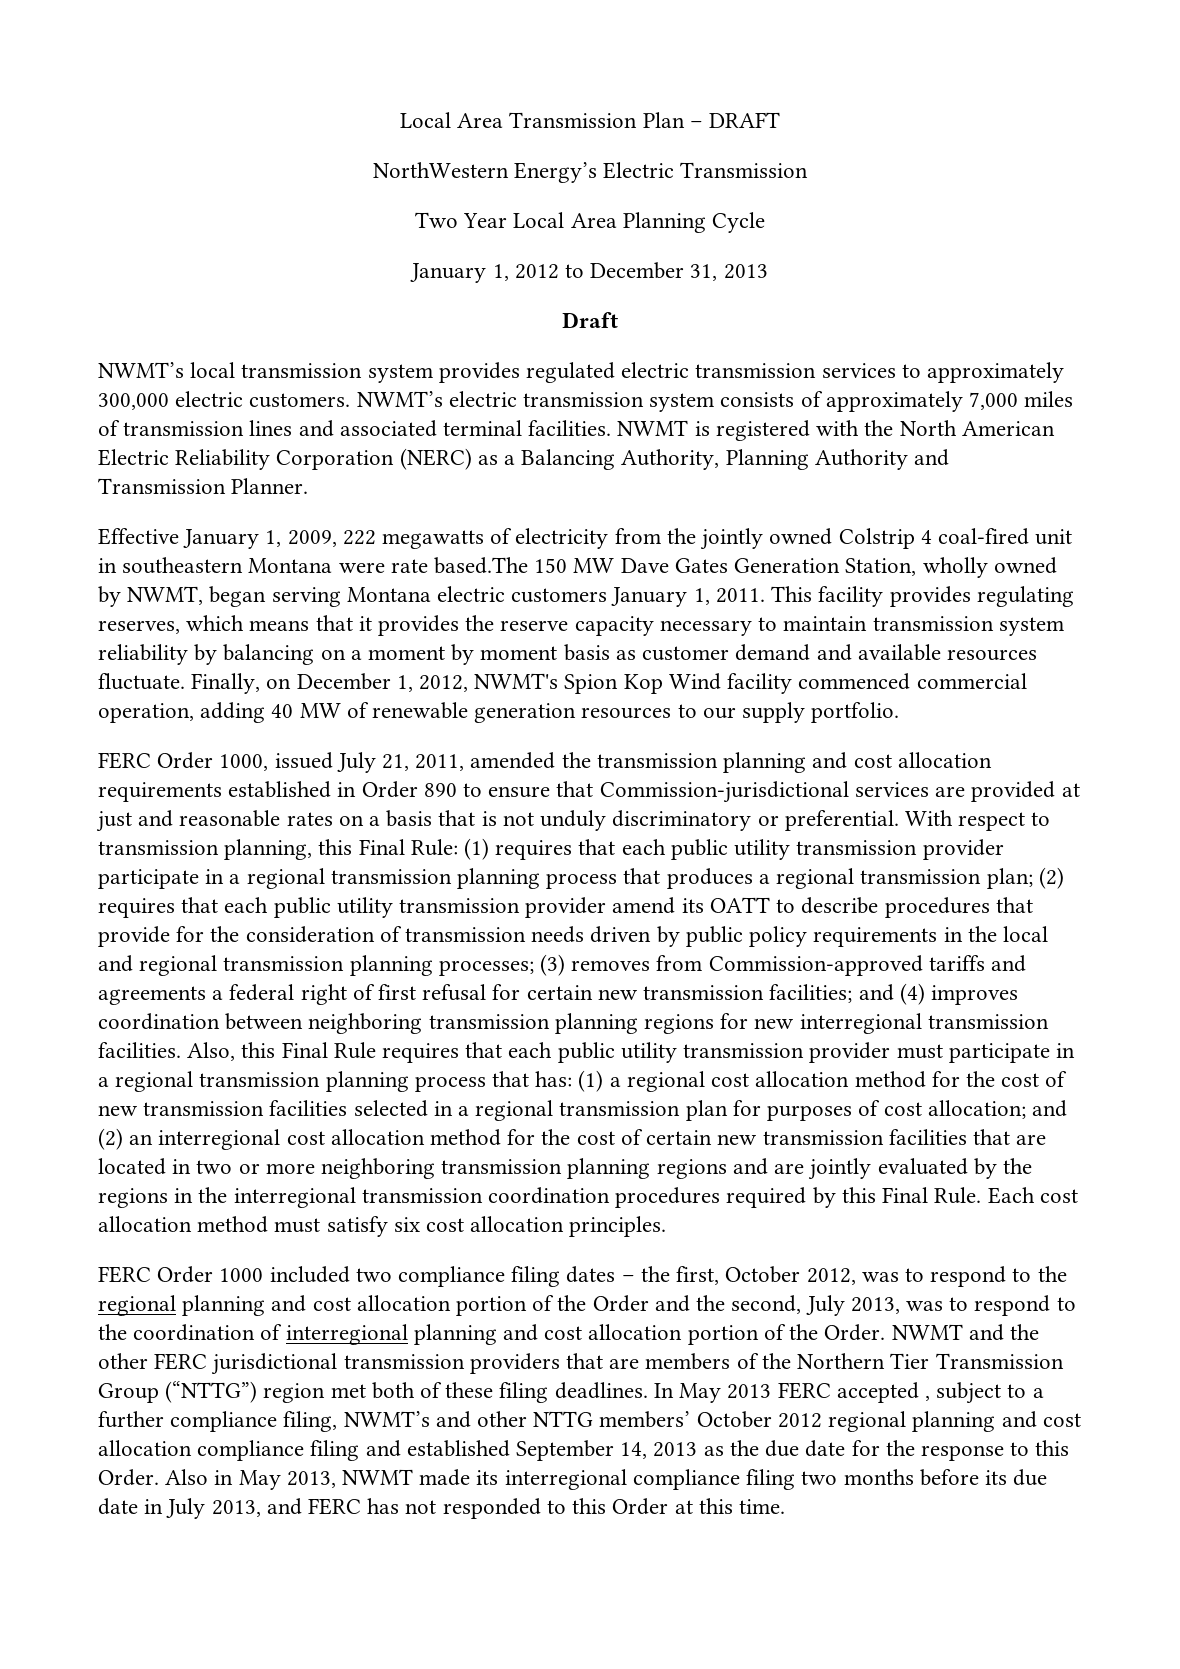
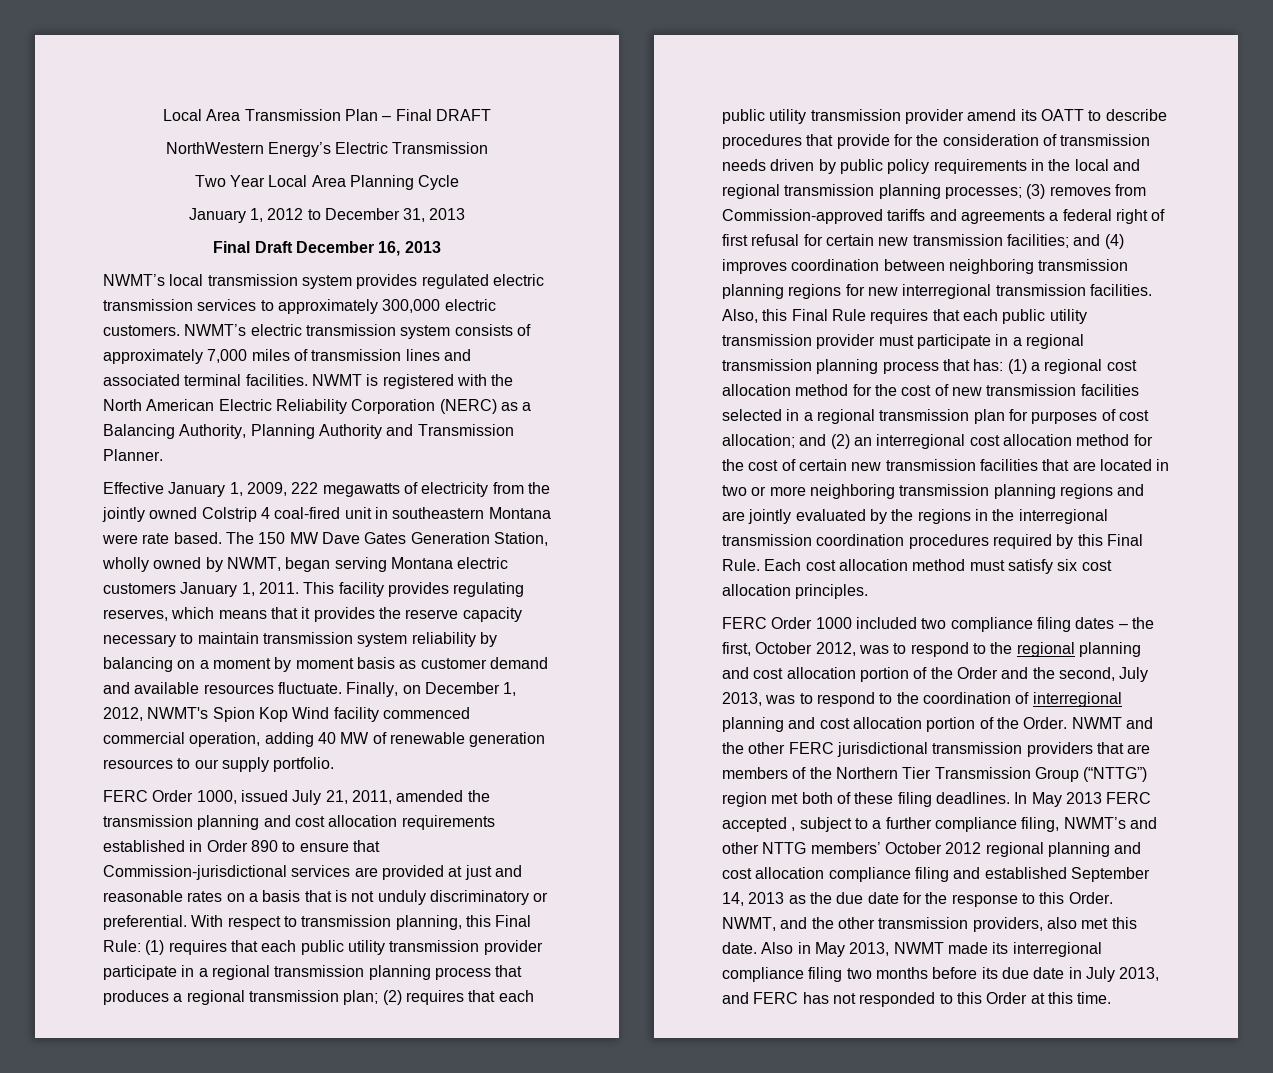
- Local Area Transmission Plan – DRAFT
+ Local Area Transmission Plan – Final DRAFT
- Draft
+ Final Draft December 16, 2013
- Effective January 1, 2009, 222 megawatts of electricity from the jointly owned Colstrip 4 coal-fired unit in southeastern Montana were rate based.The 150 MW Dave Gates Generation Station, wholly owned by NWMT, began serving Montana electric customers January 1, 2011.
+ Effective January 1, 2009, 222 megawatts of electricity from the jointly owned Colstrip 4 coal-fired unit in southeastern Montana were rate based. The 150 MW Dave Gates Generation Station, wholly owned by NWMT, began serving Montana electric customers January 1, 2011.
+ NWMT, and the other transmission providers, also met this date.

